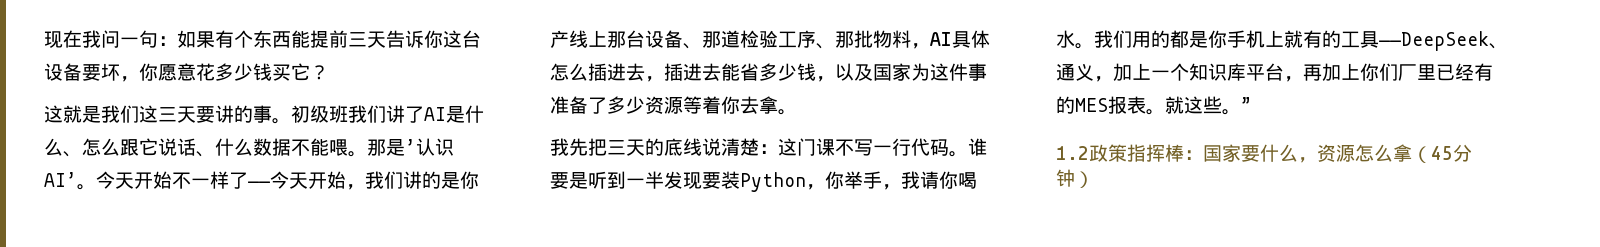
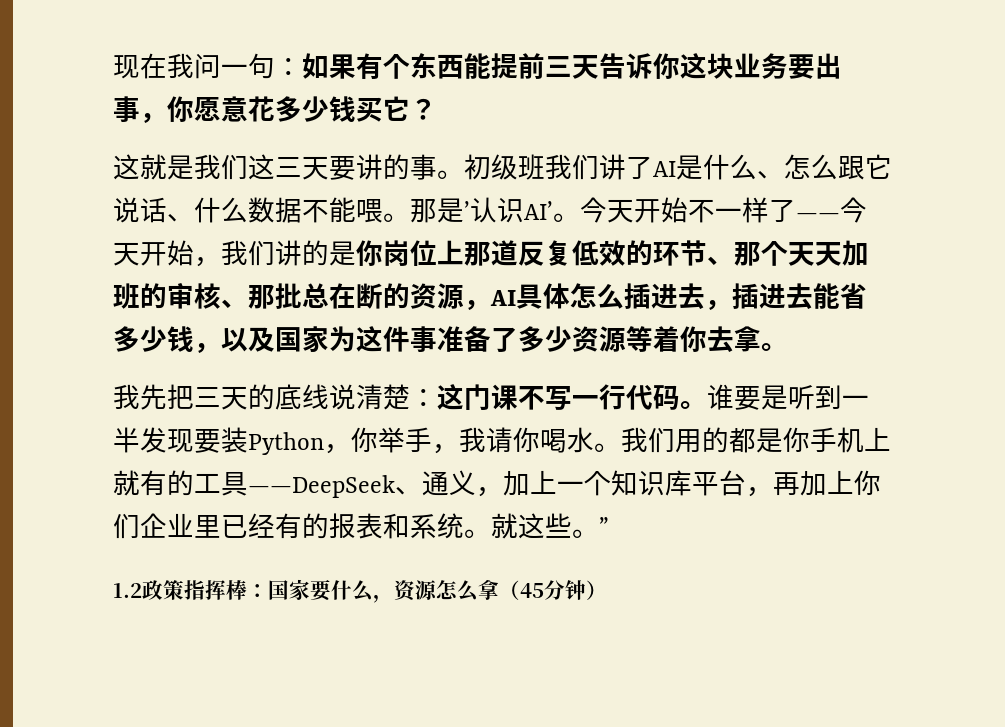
- 现在我问一句：如果有个东西能提前三天告诉你这台设备要坏，你愿意花多少钱买它？
+ 现在我问一句：如果有个东西能提前三天告诉你这块业务要出事，你愿意花多少钱买它？
- 今天开始不一样了——今天开始，我们讲的是你产线上那台设备、那道检验工序、那批物料，AI具体怎么插进去，插进去能省多少钱，以及国家为这件事准备了多少资源等着你去拿。
+ 今天开始不一样了——今天开始，我们讲的是你岗位上那道反复低效的环节、那个天天加班的审核、那批总在断的资源，AI具体怎么插进去，插进去能省多少钱，以及国家为这件事准备了多少资源等着你去拿。
- 我们用的都是你手机上就有的工具——DeepSeek、通义，加上一个知识库平台，再加上你们厂里已经有的MES报表。
+ 我们用的都是你手机上就有的工具——DeepSeek、通义，加上一个知识库平台，再加上你们企业里已经有的报表和系统。

